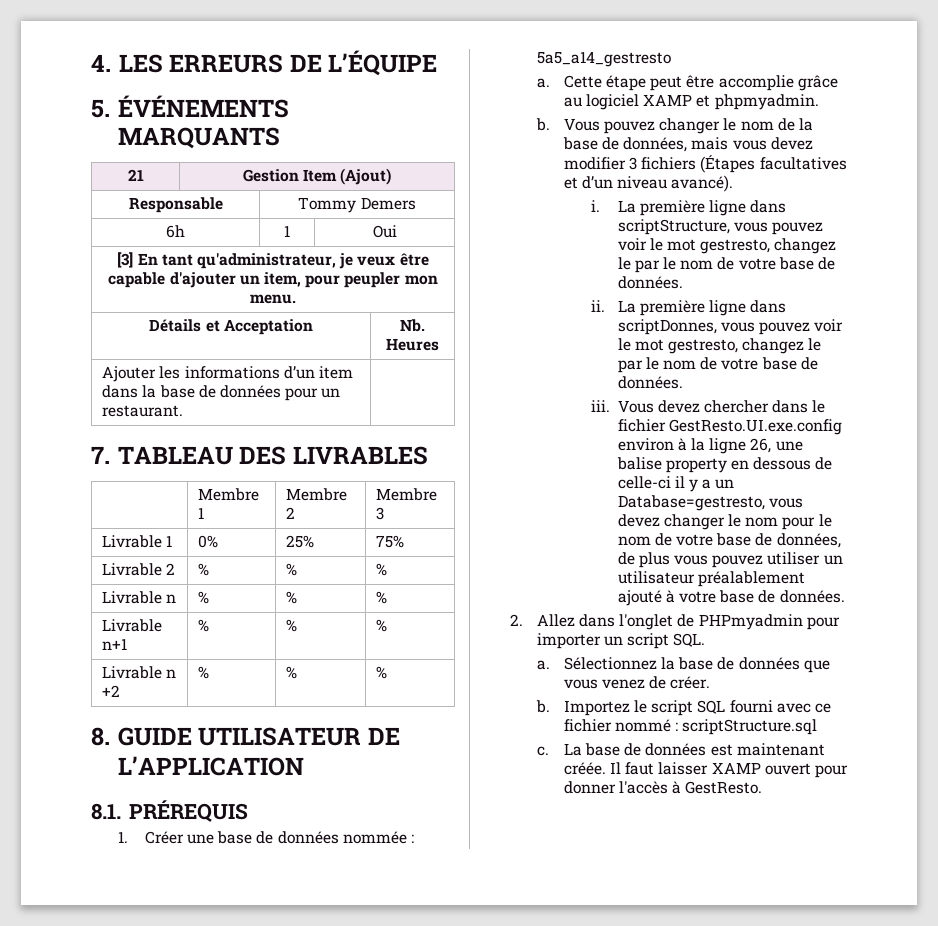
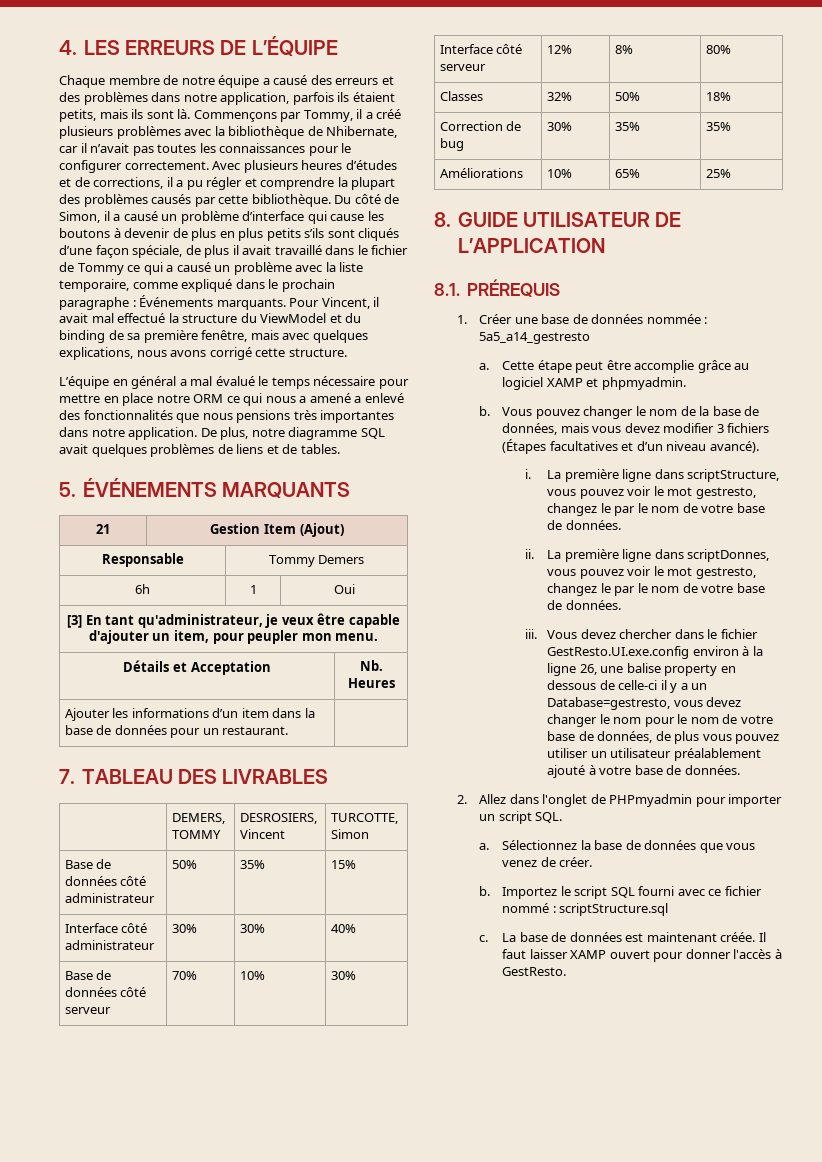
+ Chaque membre de notre équipe a causé des erreurs et des problèmes dans notre application, parfois ils étaient petits, mais ils sont là. Commençons par Tommy, il a créé plusieurs problèmes avec la bibliothèque de Nhibernate, car il n’avait pas toutes les connaissances pour le configurer correctement. Avec plusieurs heures d’études et de corrections, il a pu régler et comprendre la plupart des problèmes causés par cette bibliothèque. Du côté de Simon, il a causé un problème d’interface qui cause les boutons à devenir de plus en plus petits s’ils sont cliqués d’une façon spéciale, de plus il avait travaillé dans le fichier de Tommy ce qui a causé un problème avec la liste temporaire, comme expliqué dans le prochain paragraphe : Événements marquants. Pour Vincent, il avait mal effectué la structure du ViewModel et du binding de sa première fenêtre, mais avec quelques explications, nous avons corrigé cette structure.
+ L’équipe en général a mal évalué le temps nécessaire pour mettre en place notre ORM ce qui nous a amené a enlevé des fonctionnalités que nous pensions très importantes dans notre application. De plus, notre diagramme SQL avait quelques problèmes de liens et de tables.
- | Membre 1 | Membre 2 | Membre 3
- Livrable 1 | 0% | 25% | 75%
- Livrable 2 | % | % | %
- Livrable n | % | % | %
- Livrable n+1 | % | % | %
- Livrable n +2 | % | % | %
+ | DEMERS, TOMMY | DESROSIERS, Vincent | TURCOTTE, Simon
+ Base de données côté administrateur | 50% | 35% | 15%
+ Interface côté administrateur | 30% | 30% | 40%
+ Base de données côté serveur | 70% | 10% | 30%
+ Interface côté serveur | 12% | 8% | 80%
+ Classes | 32% | 50% | 18%
+ Correction de bug | 30% | 35% | 35%
+ Améliorations | 10% | 65% | 25%

